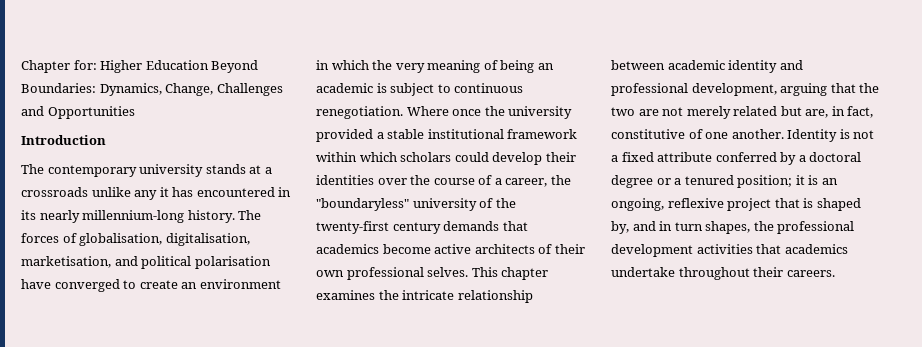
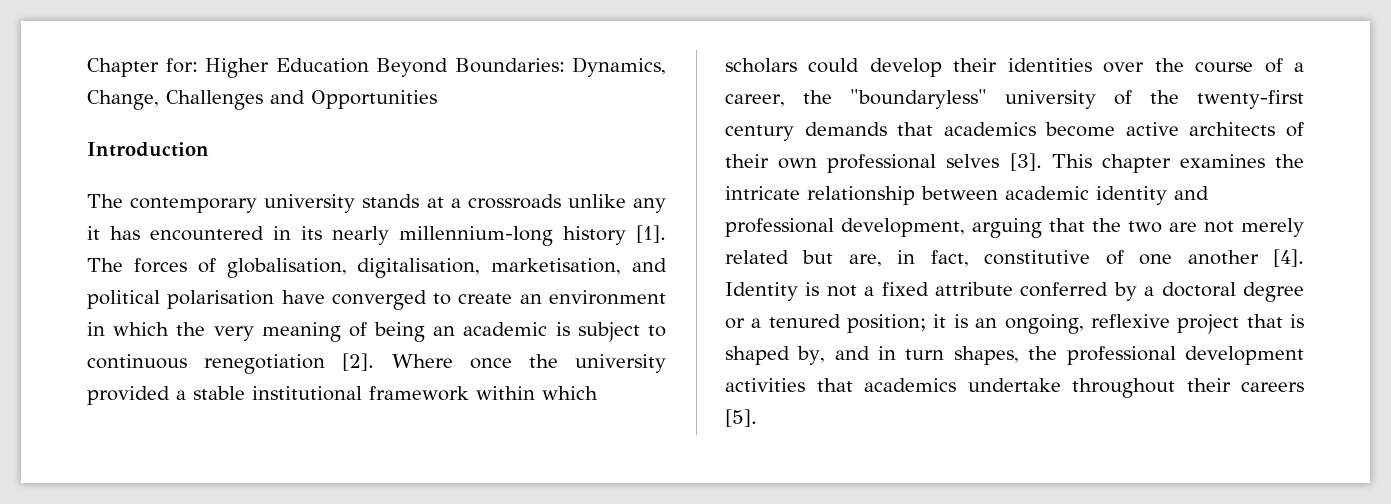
- The contemporary university stands at a crossroads unlike any it has encountered in its nearly millennium-long history.
+ The contemporary university stands at a crossroads unlike any it has encountered in its nearly millennium-long history [1].
- The forces of globalisation, digitalisation, marketisation, and political polarisation have converged to create an environment in which the very meaning of being an academic is subject to continuous renegotiation.
+ The forces of globalisation, digitalisation, marketisation, and political polarisation have converged to create an environment in which the very meaning of being an academic is subject to continuous renegotiation [2].
- Where once the university provided a stable institutional framework within which scholars could develop their identities over the course of a career, the "boundaryless" university of the twenty-first century demands that academics become active architects of their own professional selves.
+ Where once the university provided a stable institutional framework within which scholars could develop their identities over the course of a career, the "boundaryless" university of the twenty-first century demands that academics become active architects of their own professional selves [3].
- This chapter examines the intricate relationship between academic identity and professional development, arguing that the two are not merely related but are, in fact, constitutive of one another.
+ This chapter examines the intricate relationship between academic identity and professional development, arguing that the two are not merely related but are, in fact, constitutive of one another [4].
- Identity is not a fixed attribute conferred by a doctoral degree or a tenured position; it is an ongoing, reflexive project that is shaped by, and in turn shapes, the professional development activities that academics undertake throughout their careers.
+ Identity is not a fixed attribute conferred by a doctoral degree or a tenured position; it is an ongoing, reflexive project that is shaped by, and in turn shapes, the professional development activities that academics undertake throughout their careers [5].

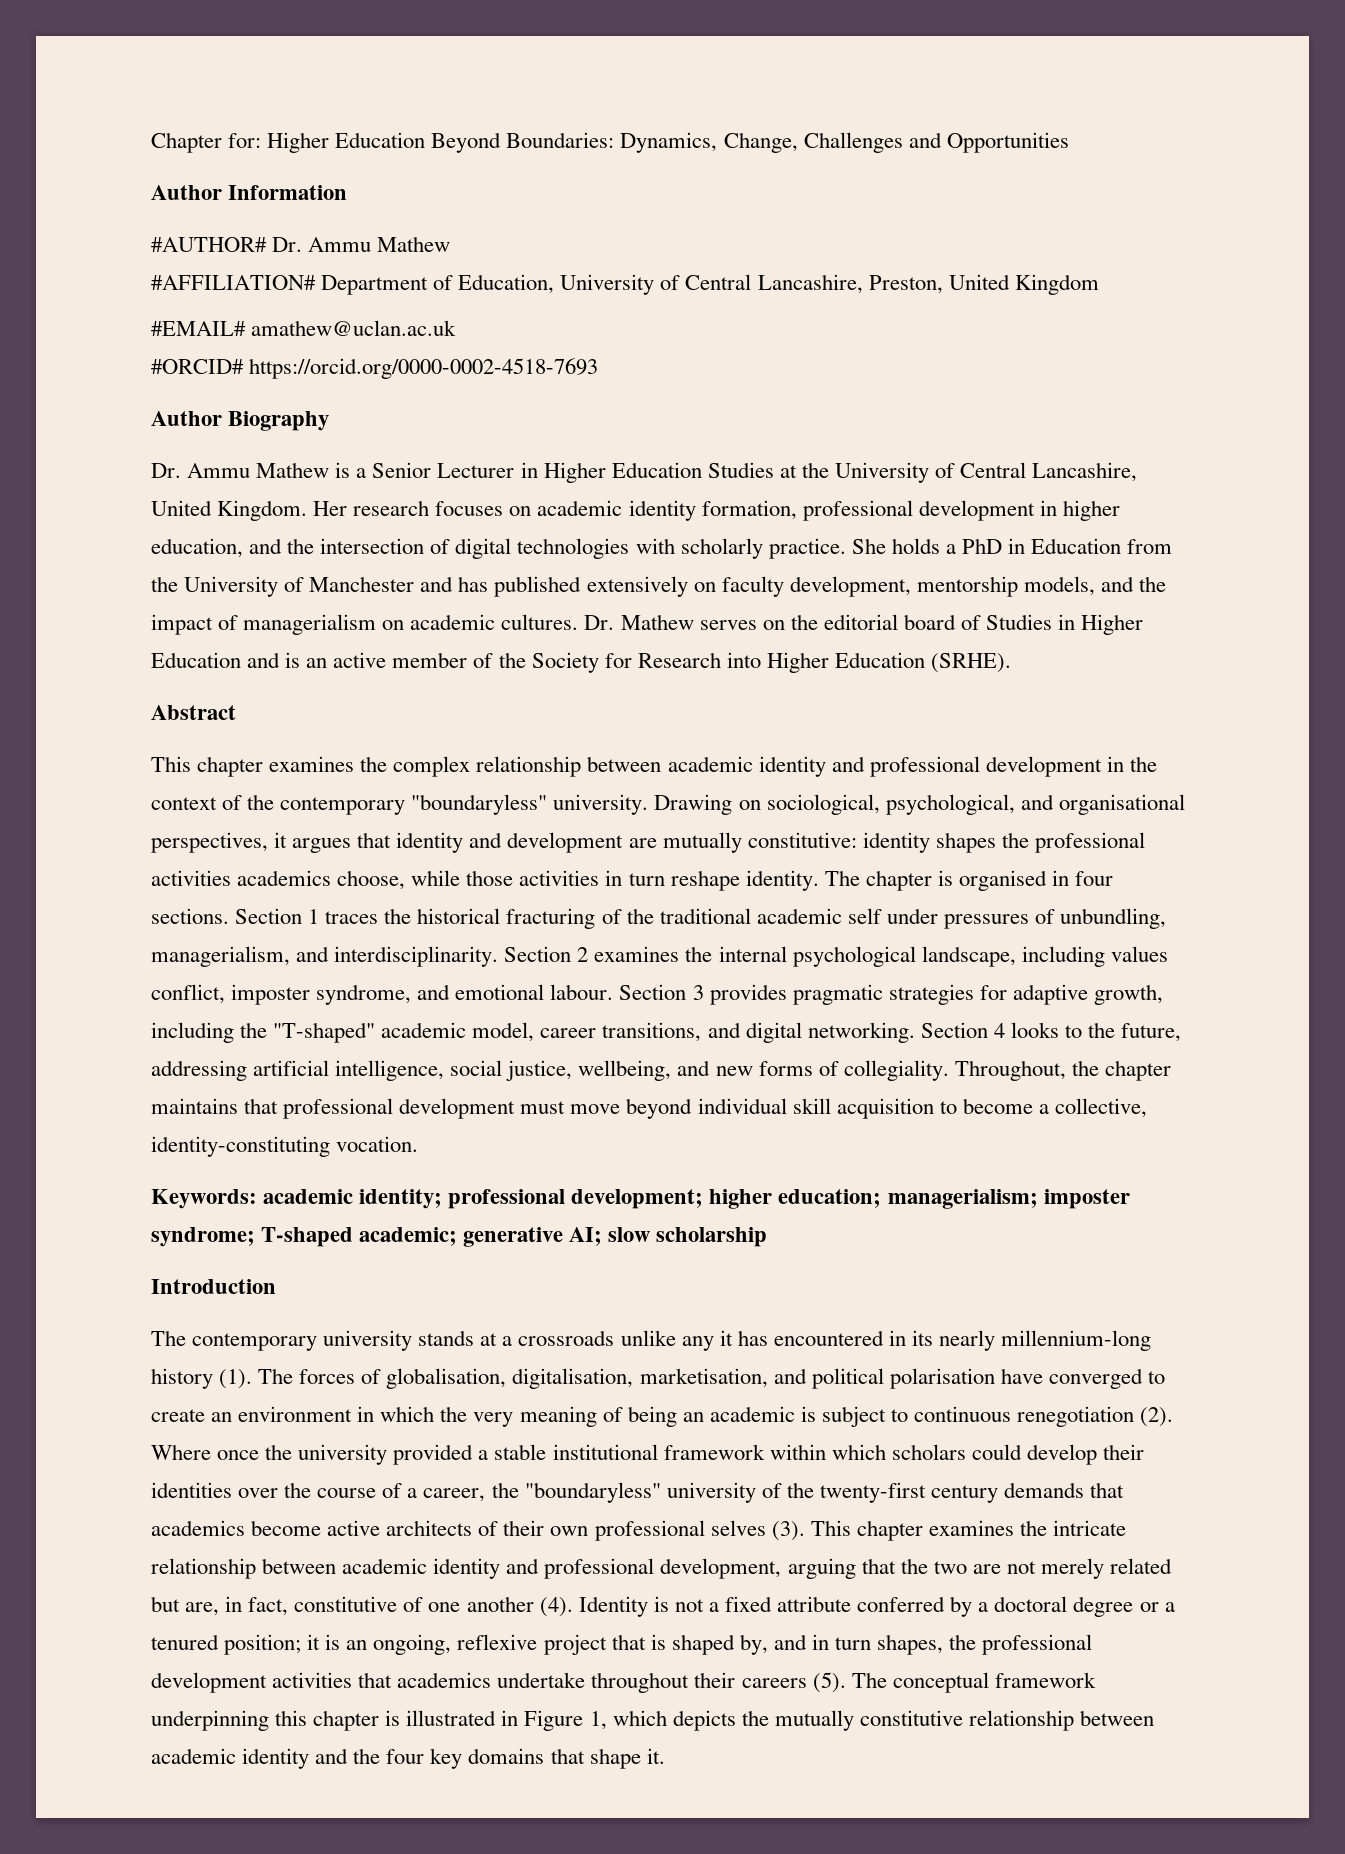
+ Author Information
+ #AUTHOR# Dr. Ammu Mathew
+ #AFFILIATION# Department of Education, University of Central Lancashire, Preston, United Kingdom
+ #EMAIL# amathew@uclan.ac.uk
+ #ORCID# https://orcid.org/0000-0002-4518-7693
+ Author Biography
+ Dr. Ammu Mathew is a Senior Lecturer in Higher Education Studies at the University of Central Lancashire, United Kingdom. Her research focuses on academic identity formation, professional development in higher education, and the intersection of digital technologies with scholarly practice. She holds a PhD in Education from the University of Manchester and has published extensively on faculty development, mentorship models, and the impact of managerialism on academic cultures. Dr. Mathew serves on the editorial board of Studies in Higher Education and is an active member of the Society for Research into Higher Education (SRHE).
+ Abstract
+ This chapter examines the complex relationship between academic identity and professional development in the context of the contemporary "boundaryless" university. Drawing on sociological, psychological, and organisational perspectives, it argues that identity and development are mutually constitutive: identity shapes the professional activities academics choose, while those activities in turn reshape identity. The chapter is organised in four sections. Section 1 traces the historical fracturing of the traditional academic self under pressures of unbundling, managerialism, and interdisciplinarity. Section 2 examines the internal psychological landscape, including values conflict, imposter syndrome, and emotional labour. Section 3 provides pragmatic strategies for adaptive growth, including the "T-shaped" academic model, career transitions, and digital networking. Section 4 looks to the future, addressing artificial intelligence, social justice, wellbeing, and new forms of collegiality. Throughout, the chapter maintains that professional development must move beyond individual skill acquisition to become a collective, identity-constituting vocation.
+ Keywords: academic identity; professional development; higher education; managerialism; imposter syndrome; T-shaped academic; generative AI; slow scholarship
- The contemporary university stands at a crossroads unlike any it has encountered in its nearly millennium-long history [1].
+ The contemporary university stands at a crossroads unlike any it has encountered in its nearly millennium-long history (1).
- The forces of globalisation, digitalisation, marketisation, and political polarisation have converged to create an environment in which the very meaning of being an academic is subject to continuous renegotiation [2].
+ The forces of globalisation, digitalisation, marketisation, and political polarisation have converged to create an environment in which the very meaning of being an academic is subject to continuous renegotiation (2).
- Where once the university provided a stable institutional framework within which scholars could develop their identities over the course of a career, the "boundaryless" university of the twenty-first century demands that academics become active architects of their own professional selves [3].
+ Where once the university provided a stable institutional framework within which scholars could develop their identities over the course of a career, the "boundaryless" university of the twenty-first century demands that academics become active architects of their own professional selves (3).
- This chapter examines the intricate relationship between academic identity and professional development, arguing that the two are not merely related but are, in fact, constitutive of one another [4].
+ This chapter examines the intricate relationship between academic identity and professional development, arguing that the two are not merely related but are, in fact, constitutive of one another (4).
- Identity is not a fixed attribute conferred by a doctoral degree or a tenured position; it is an ongoing, reflexive project that is shaped by, and in turn shapes, the professional development activities that academics undertake throughout their careers [5].
+ Identity is not a fixed attribute conferred by a doctoral degree or a tenured position; it is an ongoing, reflexive project that is shaped by, and in turn shapes, the professional development activities that academics undertake throughout their careers (5). The conceptual framework underpinning this chapter is illustrated in Figure 1, which depicts the mutually constitutive relationship between academic identity and the four key domains that shape it.

